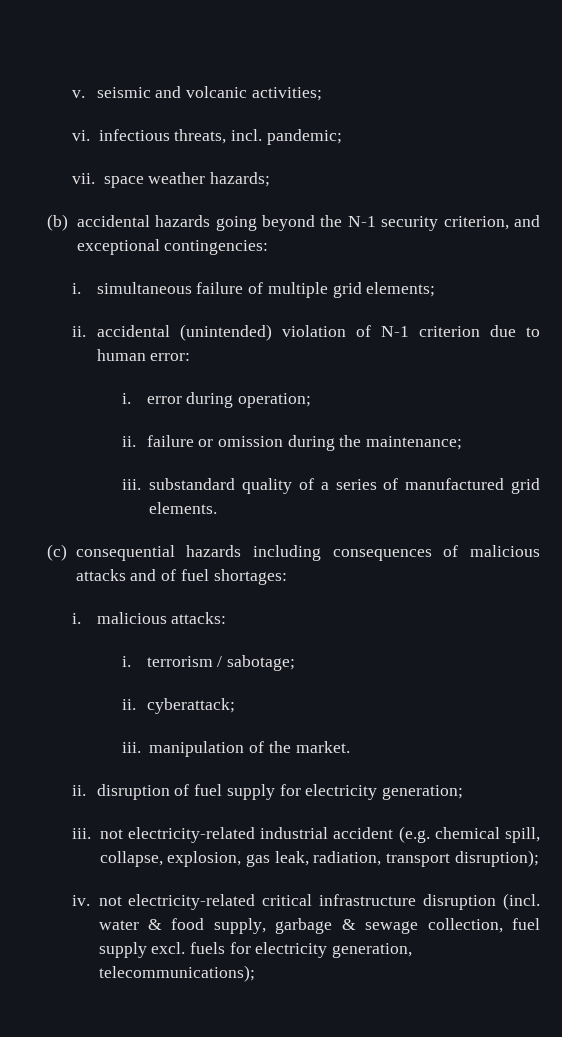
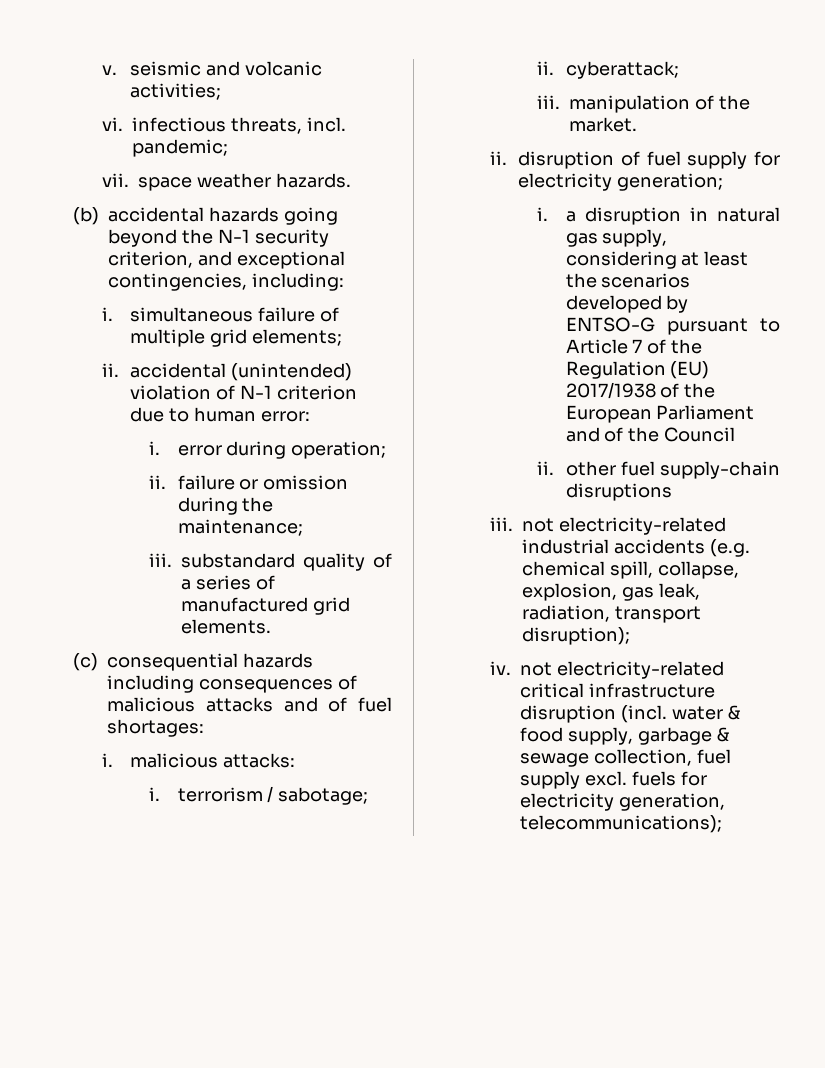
- vii. space weather hazards;
+ vii. space weather hazards.
- (b) accidental hazards going beyond the N-1 security criterion, and exceptional contingencies:
+ (b) accidental hazards going beyond the N-1 security criterion, and exceptional contingencies, including:
+ i. a disruption in natural gas supply, considering at least the scenarios developed by ENTSO-G pursuant to Article 7 of the Regulation (EU) 2017/1938 of the European Parliament and of the Council
+ ii. other fuel supply-chain disruptions
- iii. not electricity-related industrial accident (e.g. chemical spill, collapse, explosion, gas leak, radiation, transport disruption);
+ iii. not electricity-related industrial accidents (e.g. chemical spill, collapse, explosion, gas leak, radiation, transport disruption);

